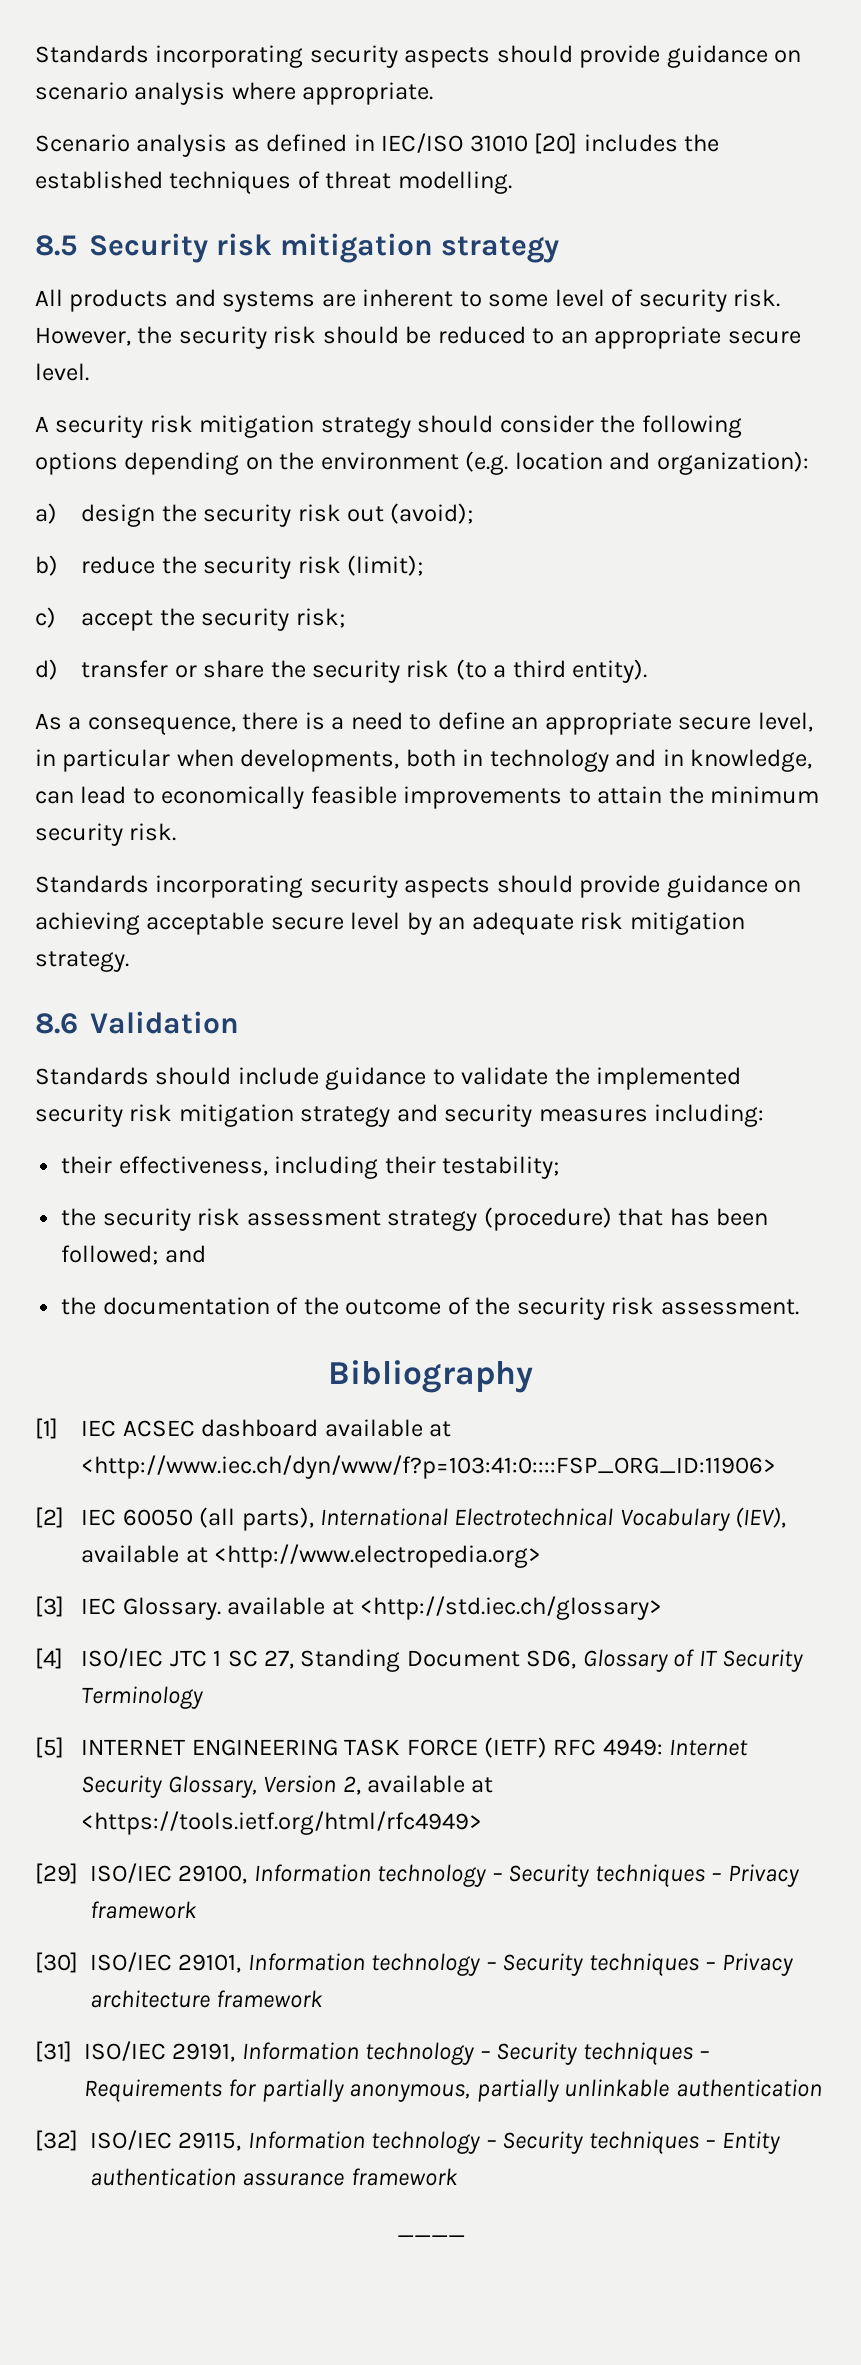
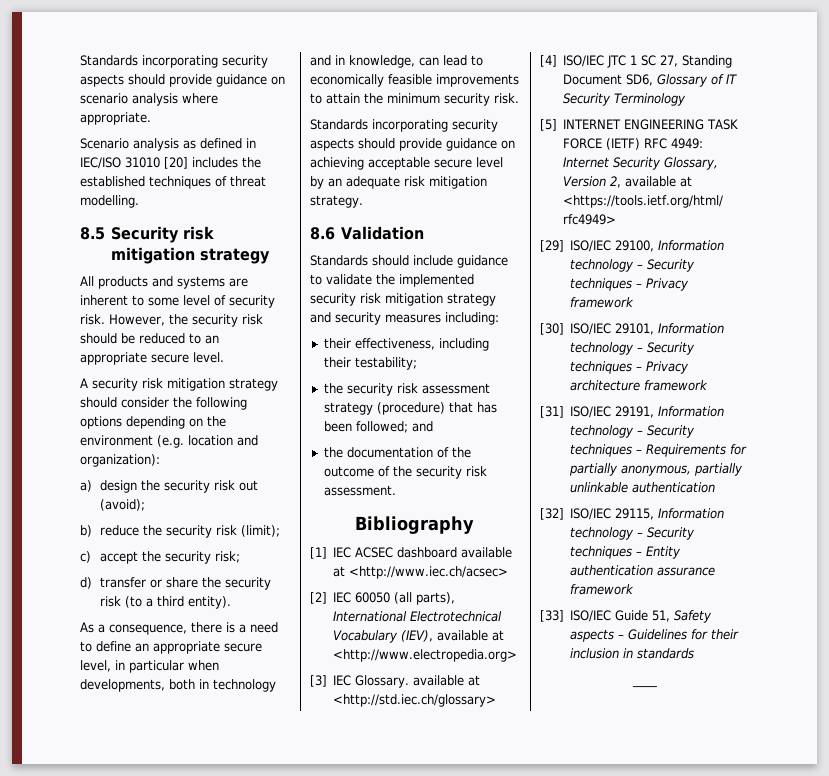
- [1] IEC ACSEC dashboard available at <http://www.iec.ch/dyn/www/f?p=103:41:0::::FSP_ORG_ID:11906>
+ [1] IEC ACSEC dashboard available at <http://www.iec.ch/acsec>
+ [33] ISO/IEC Guide 51, Safety aspects – Guidelines for their inclusion in standards

